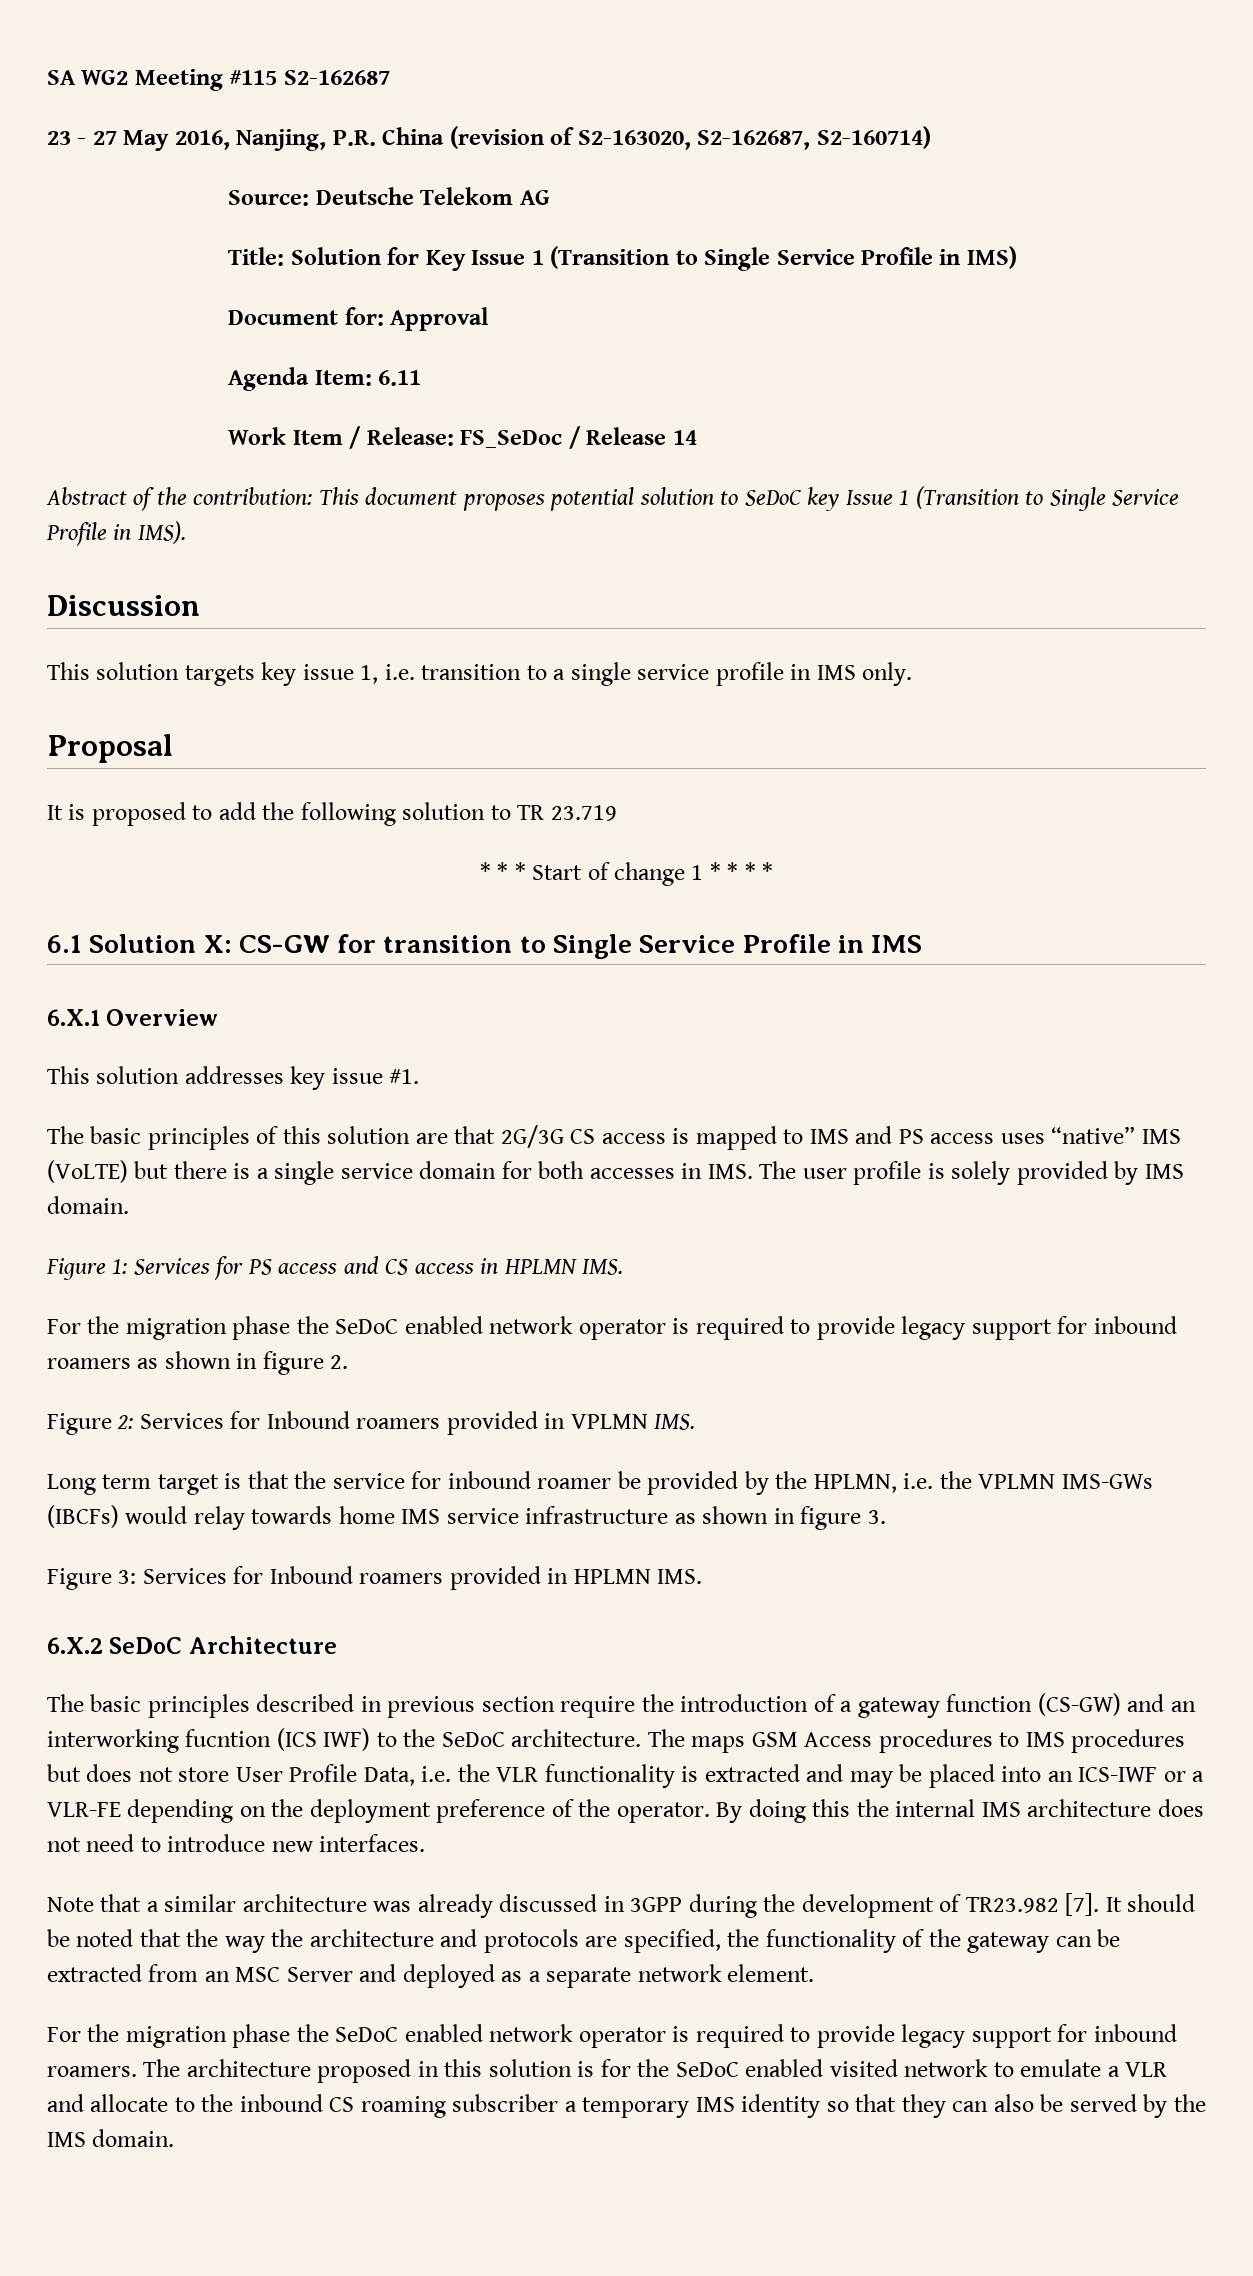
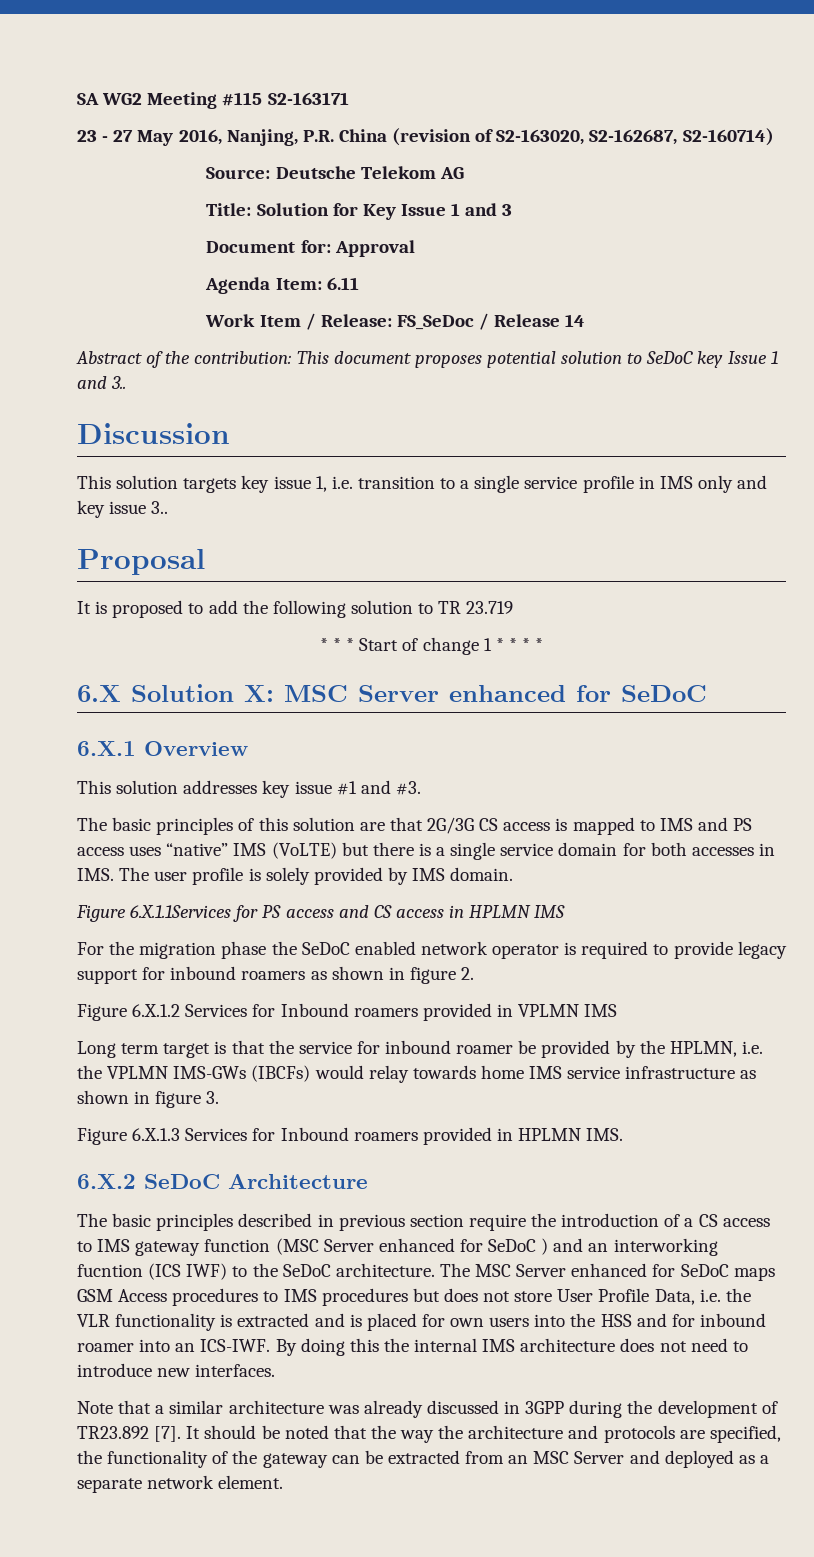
- SA WG2 Meeting #115 S2-162687
+ SA WG2 Meeting #115 S2-163171
- Title: Solution for Key Issue 1 (Transition to Single Service Profile in IMS)
+ Title: Solution for Key Issue 1 and 3
- Abstract of the contribution: This document proposes potential solution to SeDoC key Issue 1 (Transition to Single Service Profile in IMS).
+ Abstract of the contribution: This document proposes potential solution to SeDoC key Issue 1 and 3..
- This solution targets key issue 1, i.e. transition to a single service profile in IMS only.
+ This solution targets key issue 1, i.e. transition to a single service profile in IMS only and key issue 3..
- 6.1 Solution X: CS-GW for transition to Single Service Profile in IMS
+ 6.X Solution X: MSC Server enhanced for SeDoC
- This solution addresses key issue #1.
+ This solution addresses key issue #1 and #3.
- Figure 1: Services for PS access and CS access in HPLMN IMS.
+ Figure 6.X.1.1Services for PS access and CS access in HPLMN IMS
- Figure 2: Services for Inbound roamers provided in VPLMN IMS.
+ Figure 6.X.1.2 Services for Inbound roamers provided in VPLMN IMS
- Figure 3: Services for Inbound roamers provided in HPLMN IMS.
+ Figure 6.X.1.3 Services for Inbound roamers provided in HPLMN IMS.
- The basic principles described in previous section require the introduction of a gateway function (CS-GW) and an interworking fucntion (ICS IWF) to the SeDoC architecture.
+ The basic principles described in previous section require the introduction of a CS access to IMS gateway function (MSC Server enhanced for SeDoC ) and an interworking fucntion (ICS IWF) to the SeDoC architecture.
- The maps GSM Access procedures to IMS procedures but does not store User Profile Data, i.e. the VLR functionality is extracted and may be placed into an ICS-IWF or a VLR-FE depending on the deployment preference of the operator.
+ The MSC Server enhanced for SeDoC maps GSM Access procedures to IMS procedures but does not store User Profile Data, i.e. the VLR functionality is extracted and is placed for own users into the HSS and for inbound roamer into an ICS-IWF.
- Note that a similar architecture was already discussed in 3GPP during the development of TR23.982 [7].
+ Note that a similar architecture was already discussed in 3GPP during the development of TR23.892 [7].
- For the migration phase the SeDoC enabled network operator is required to provide legacy support for inbound roamers. The architecture proposed in this solution is for the SeDoC enabled visited network to emulate a VLR and allocate to the inbound CS roaming subscriber a temporary IMS identity so that they can also be served by the IMS domain.

